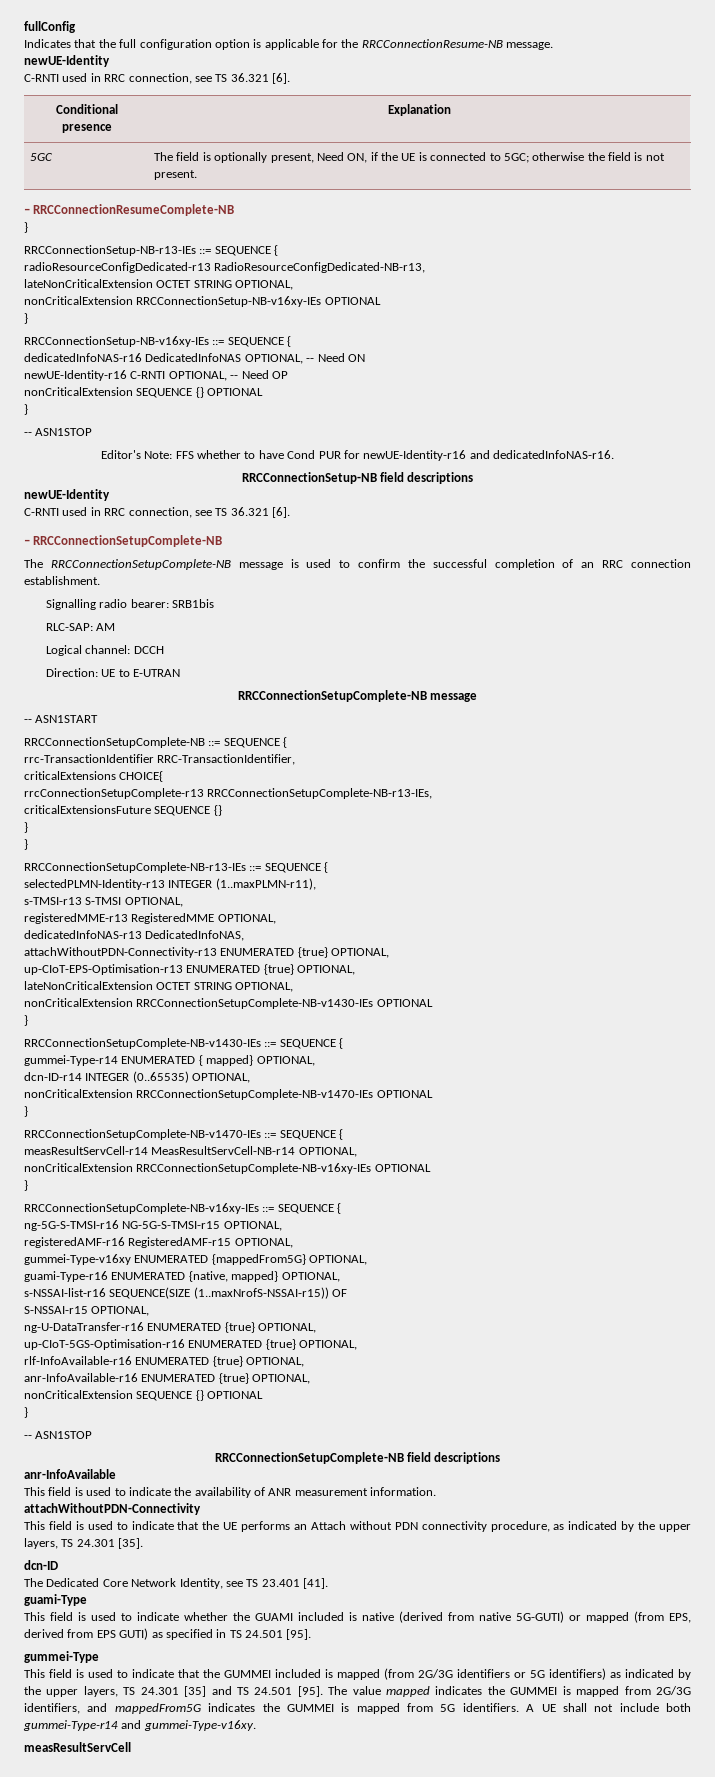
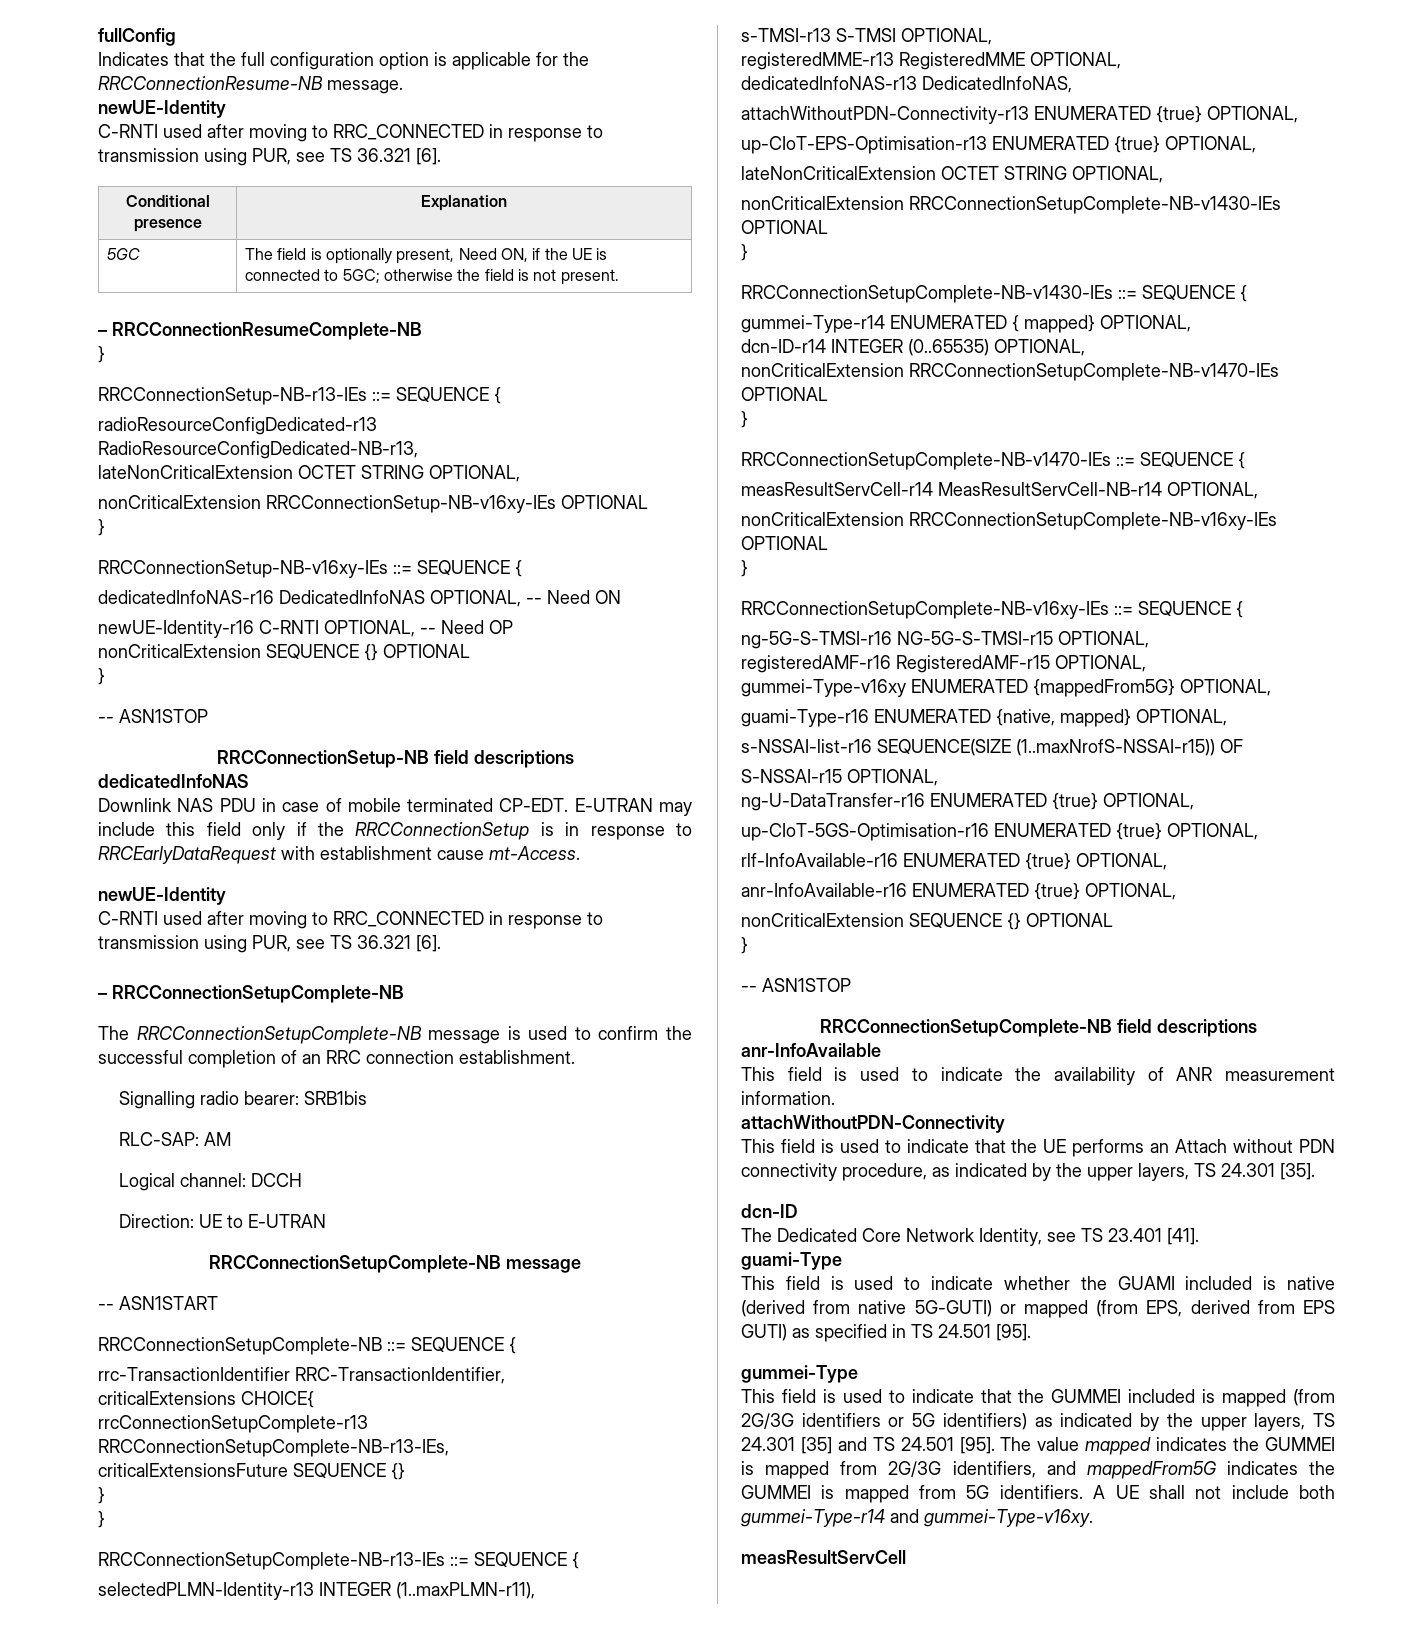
  Indicates that the full configuration option is applicable for the RRCConnectionResume-NB message.
  newUE-Identity
- C-RNTI used in RRC connection, see TS 36.321 [6].
+ C-RNTI used after moving to RRC_CONNECTED in response to transmission using PUR, see TS 36.321 [6].
- Editor's Note: FFS whether to have Cond PUR for newUE-Identity-r16 and dedicatedInfoNAS-r16.
  RRCConnectionSetup-NB field descriptions
+ dedicatedInfoNAS
+ Downlink NAS PDU in case of mobile terminated CP-EDT. E-UTRAN may include this field only if the RRCConnectionSetup is in response to RRCEarlyDataRequest with establishment cause mt-Access.
  newUE-Identity
- C-RNTI used in RRC connection, see TS 36.321 [6].
+ C-RNTI used after moving to RRC_CONNECTED in response to transmission using PUR, see TS 36.321 [6].

